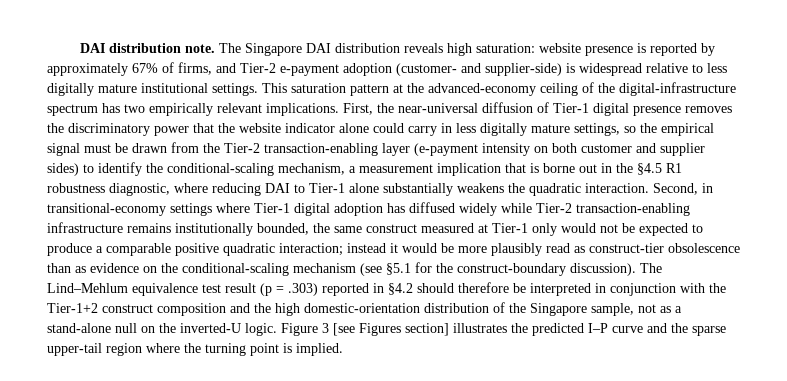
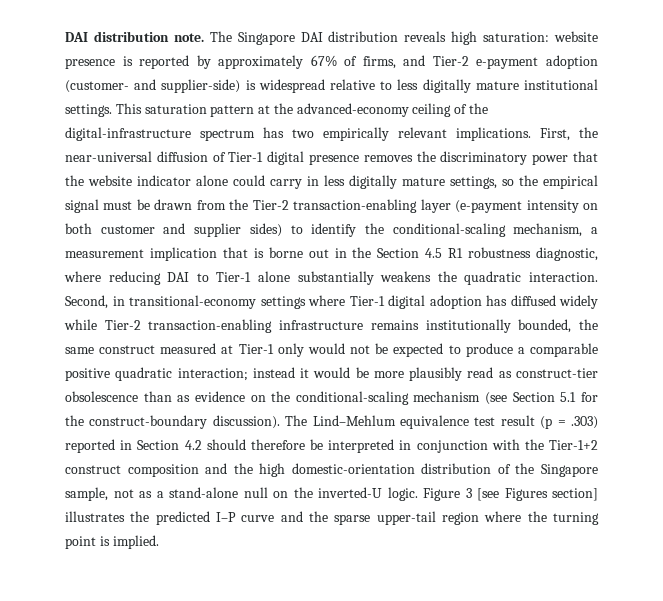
- First, the near-universal diffusion of Tier-1 digital presence removes the discriminatory power that the website indicator alone could carry in less digitally mature settings, so the empirical signal must be drawn from the Tier-2 transaction-enabling layer (e-payment intensity on both customer and supplier sides) to identify the conditional-scaling mechanism, a measurement implication that is borne out in the §4.5 R1 robustness diagnostic, where reducing DAI to Tier-1 alone substantially weakens the quadratic interaction.
+ First, the near-universal diffusion of Tier-1 digital presence removes the discriminatory power that the website indicator alone could carry in less digitally mature settings, so the empirical signal must be drawn from the Tier-2 transaction-enabling layer (e-payment intensity on both customer and supplier sides) to identify the conditional-scaling mechanism, a measurement implication that is borne out in the Section 4.5 R1 robustness diagnostic, where reducing DAI to Tier-1 alone substantially weakens the quadratic interaction.
- Second, in transitional-economy settings where Tier-1 digital adoption has diffused widely while Tier-2 transaction-enabling infrastructure remains institutionally bounded, the same construct measured at Tier-1 only would not be expected to produce a comparable positive quadratic interaction; instead it would be more plausibly read as construct-tier obsolescence than as evidence on the conditional-scaling mechanism (see §5.1 for the construct-boundary discussion).
+ Second, in transitional-economy settings where Tier-1 digital adoption has diffused widely while Tier-2 transaction-enabling infrastructure remains institutionally bounded, the same construct measured at Tier-1 only would not be expected to produce a comparable positive quadratic interaction; instead it would be more plausibly read as construct-tier obsolescence than as evidence on the conditional-scaling mechanism (see Section 5.1 for the construct-boundary discussion).
- The Lind–Mehlum equivalence test result (p = .303) reported in §4.2 should therefore be interpreted in conjunction with the Tier-1+2 construct composition and the high domestic-orientation distribution of the Singapore sample, not as a stand-alone null on the inverted-U logic.
+ The Lind–Mehlum equivalence test result (p = .303) reported in Section 4.2 should therefore be interpreted in conjunction with the Tier-1+2 construct composition and the high domestic-orientation distribution of the Singapore sample, not as a stand-alone null on the inverted-U logic.

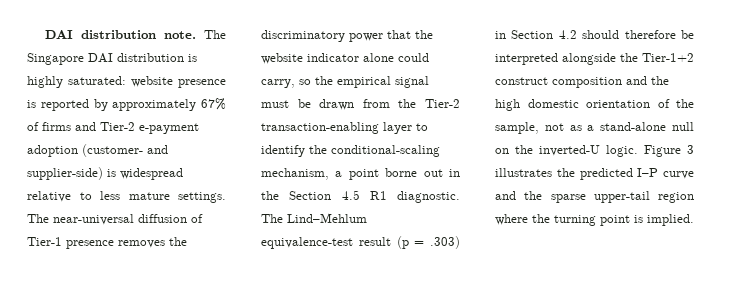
- The Singapore DAI distribution reveals high saturation:
+ The Singapore DAI distribution is highly saturated:
- website presence is reported by approximately 67% of firms, and Tier-2 e-payment adoption (customer- and supplier-side) is widespread relative to less digitally mature institutional settings. This saturation pattern at the advanced-economy ceiling of the digital-infrastructure spectrum has two empirically relevant implications. First, the near-universal diffusion of Tier-1 digital presence removes the discriminatory power that the website indicator alone could carry in less digitally mature settings, so the empirical signal must be drawn from the Tier-2 transaction-enabling layer (e-payment intensity on both customer and supplier sides) to identify the conditional-scaling mechanism, a measurement implication that is borne out in the Section 4.5 R1 robustness diagnostic, where reducing DAI to Tier-1 alone substantially weakens the quadratic interaction. Second, in transitional-economy settings where Tier-1 digital adoption has diffused widely while Tier-2 transaction-enabling infrastructure remains institutionally bounded, the same construct measured at Tier-1 only would not be expected to produce a comparable positive quadratic interaction; instead it would be more plausibly read as construct-tier obsolescence than as evidence on the conditional-scaling mechanism (see Section 5.1 for the construct-boundary discussion). The Lind–Mehlum equivalence test result (p = .303) reported in Section 4.2 should therefore be interpreted in conjunction with the Tier-1+2 construct composition and the high domestic-orientation distribution of the Singapore sample, not as a stand-alone null on the inverted-U logic.
+ website presence is reported by approximately 67% of firms and Tier-2 e-payment adoption (customer- and supplier-side) is widespread relative to less mature settings. The near-universal diffusion of Tier-1 presence removes the discriminatory power that the website indicator alone could carry, so the empirical signal must be drawn from the Tier-2 transaction-enabling layer to identify the conditional-scaling mechanism, a point borne out in the Section 4.5 R1 diagnostic. The Lind–Mehlum equivalence-test result (p = .303) in Section 4.2 should therefore be interpreted alongside the Tier-1+2 construct composition and the high domestic orientation of the sample, not as a stand-alone null on the inverted-U logic.
- Figure 3 [see Figures section] illustrates the predicted I–P curve and the sparse upper-tail region where the turning point is implied.
+ Figure 3 illustrates the predicted I–P curve and the sparse upper-tail region where the turning point is implied.

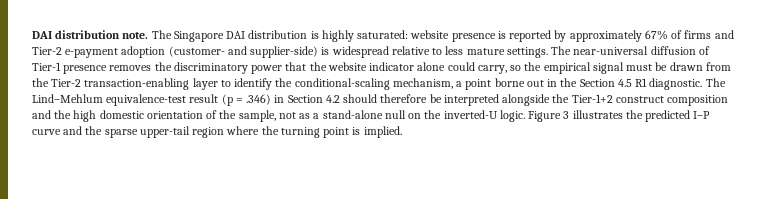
- The Lind–Mehlum equivalence-test result (p = .303) in Section 4.2 should therefore be interpreted alongside the Tier-1+2 construct composition and the high domestic orientation of the sample, not as a stand-alone null on the inverted-U logic.
+ The Lind–Mehlum equivalence-test result (p = .346) in Section 4.2 should therefore be interpreted alongside the Tier-1+2 construct composition and the high domestic orientation of the sample, not as a stand-alone null on the inverted-U logic.

